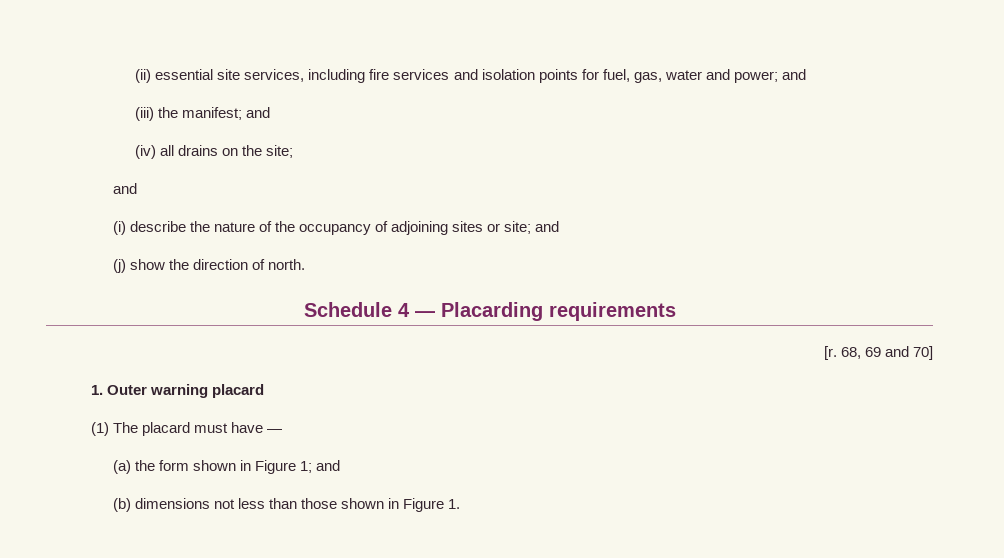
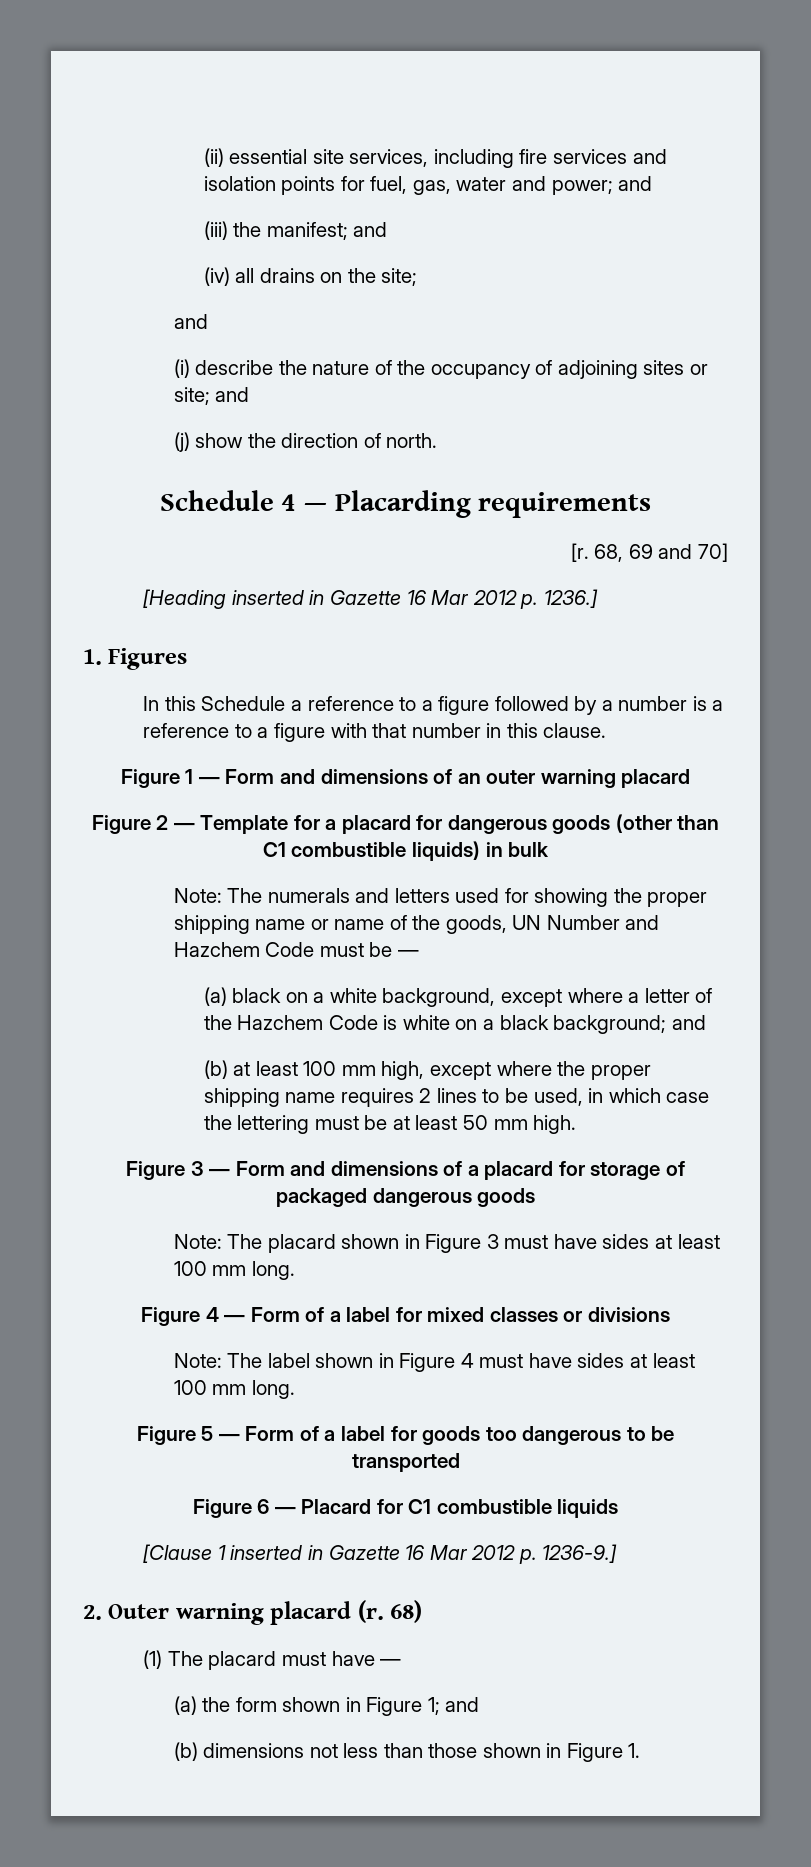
- 1. Outer warning placard
+ [Heading inserted in Gazette 16 Mar 2012 p. 1236.]
+ 1. Figures
+ In this Schedule a reference to a figure followed by a number is a reference to a figure with that number in this clause.
+ Figure 1 — Form and dimensions of an outer warning placard
+ Figure 2 — Template for a placard for dangerous goods (other than C1 combustible liquids) in bulk
+ Note: The numerals and letters used for showing the proper shipping name or name of the goods, UN Number and Hazchem Code must be —
+ (a) black on a white background, except where a letter of the Hazchem Code is white on a black background; and
+ (b) at least 100 mm high, except where the proper shipping name requires 2 lines to be used, in which case the lettering must be at least 50 mm high.
+ Figure 3 — Form and dimensions of a placard for storage of packaged dangerous goods
+ Note: The placard shown in Figure 3 must have sides at least 100 mm long.
+ Figure 4 — Form of a label for mixed classes or divisions
+ Note: The label shown in Figure 4 must have sides at least 100 mm long.
+ Figure 5 — Form of a label for goods too dangerous to be transported
+ Figure 6 — Placard for C1 combustible liquids
+ [Clause 1 inserted in Gazette 16 Mar 2012 p. 1236-9.]
+ 2. Outer warning placard (r. 68)

